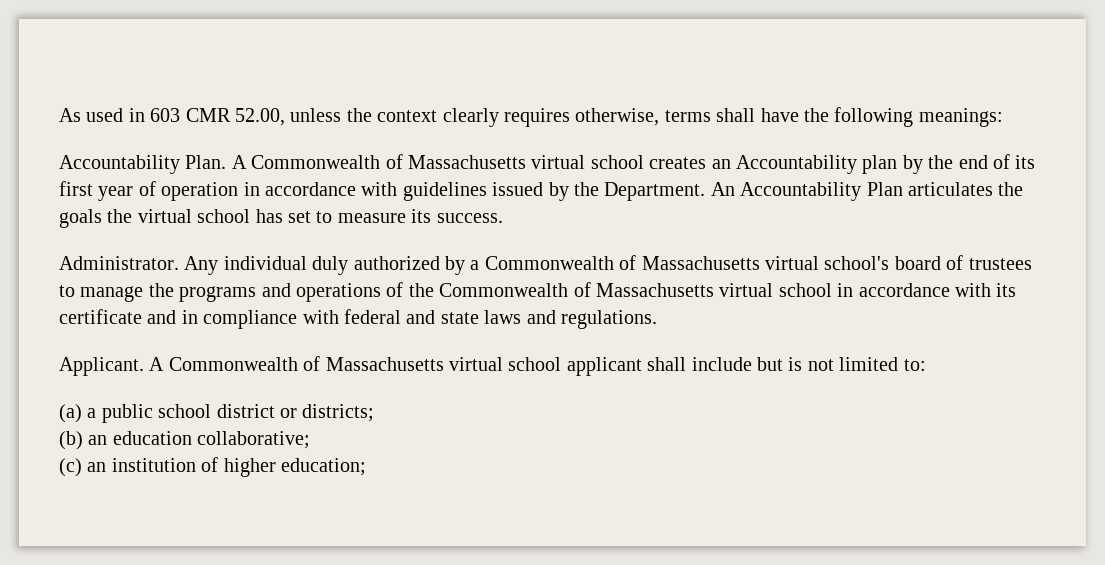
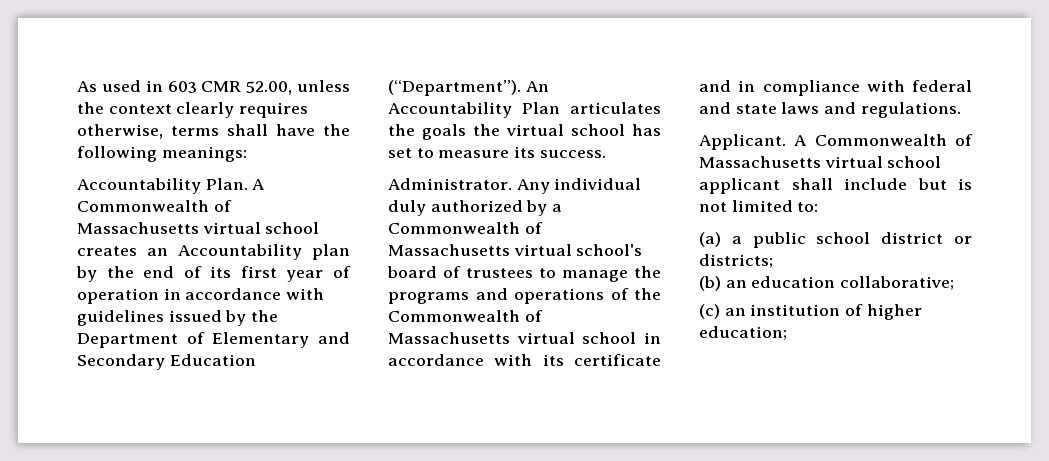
- A Commonwealth of Massachusetts virtual school creates an Accountability plan by the end of its first year of operation in accordance with guidelines issued by the Department.
+ A Commonwealth of Massachusetts virtual school creates an Accountability plan by the end of its first year of operation in accordance with guidelines issued by the Department of Elementary and Secondary Education (“Department”).

